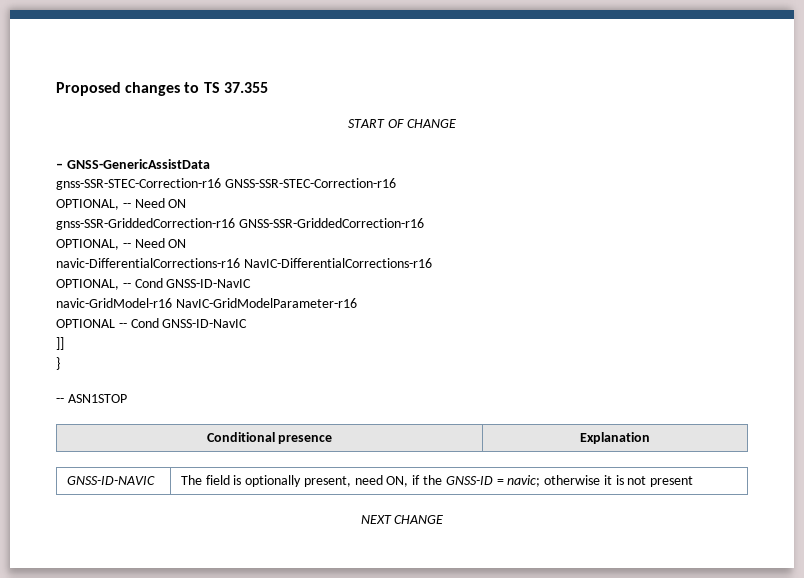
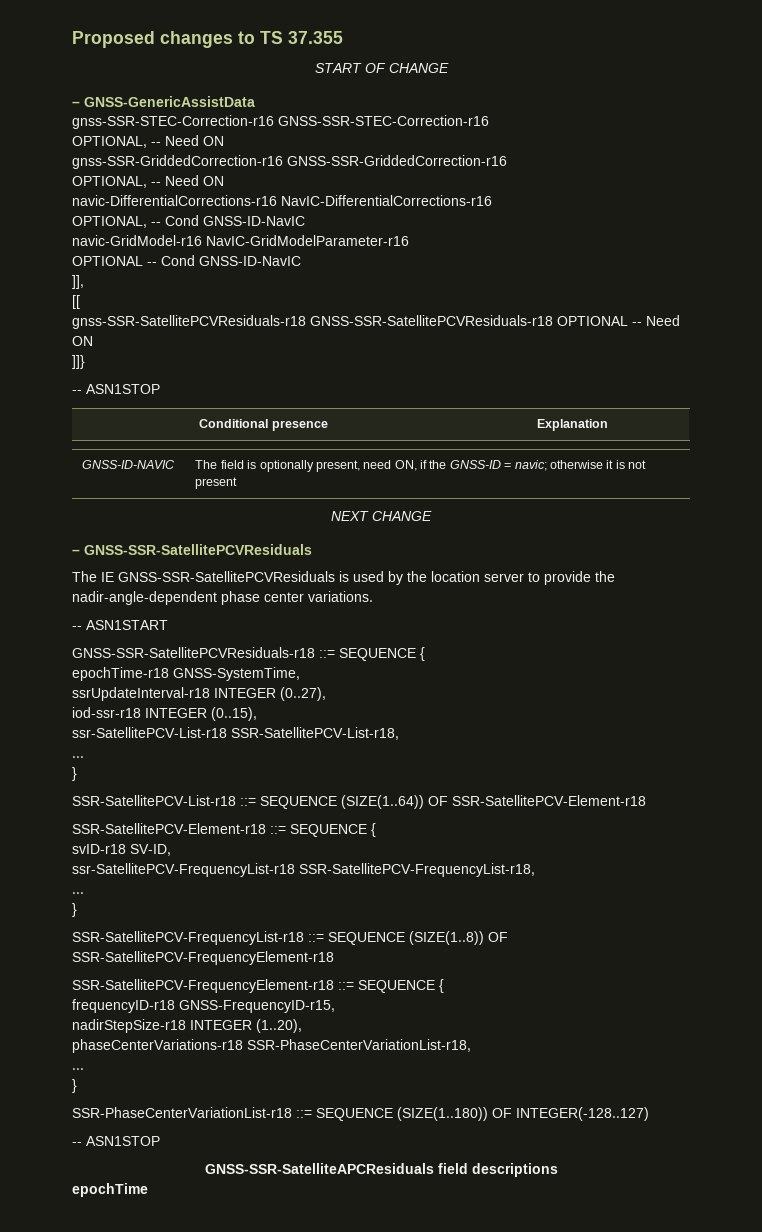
- ]]
- }
+ ]],
+ [[
+ gnss-SSR-SatellitePCVResiduals-r18 GNSS-SSR-SatellitePCVResiduals-r18 OPTIONAL -- Need ON
+ ]]}
+ – GNSS-SSR-SatellitePCVResiduals
+ The IE GNSS-SSR-SatellitePCVResiduals is used by the location server to provide the nadir-angle-dependent phase center variations.
+ -- ASN1START
+ GNSS-SSR-SatellitePCVResiduals-r18 ::= SEQUENCE {
+ epochTime-r18 GNSS-SystemTime,
+ ssrUpdateInterval-r18 INTEGER (0..27),
+ iod-ssr-r18 INTEGER (0..15),
+ ssr-SatellitePCV-List-r18 SSR-SatellitePCV-List-r18,
+ ...
+ }
+ SSR-SatellitePCV-List-r18 ::= SEQUENCE (SIZE(1..64)) OF SSR-SatellitePCV-Element-r18
+ SSR-SatellitePCV-Element-r18 ::= SEQUENCE {
+ svID-r18 SV-ID,
+ ssr-SatellitePCV-FrequencyList-r18 SSR-SatellitePCV-FrequencyList-r18,
+ ...
+ }
+ SSR-SatellitePCV-FrequencyList-r18 ::= SEQUENCE (SIZE(1..8)) OF SSR-SatellitePCV-FrequencyElement-r18
+ SSR-SatellitePCV-FrequencyElement-r18 ::= SEQUENCE {
+ frequencyID-r18 GNSS-FrequencyID-r15,
+ nadirStepSize-r18 INTEGER (1..20),
+ phaseCenterVariations-r18 SSR-PhaseCenterVariationList-r18,
+ ...
+ }
+ SSR-PhaseCenterVariationList-r18 ::= SEQUENCE (SIZE(1..180)) OF INTEGER(-128..127)
+ -- ASN1STOP
+ GNSS-SSR-SatelliteAPCResiduals field descriptions
+ epochTime

